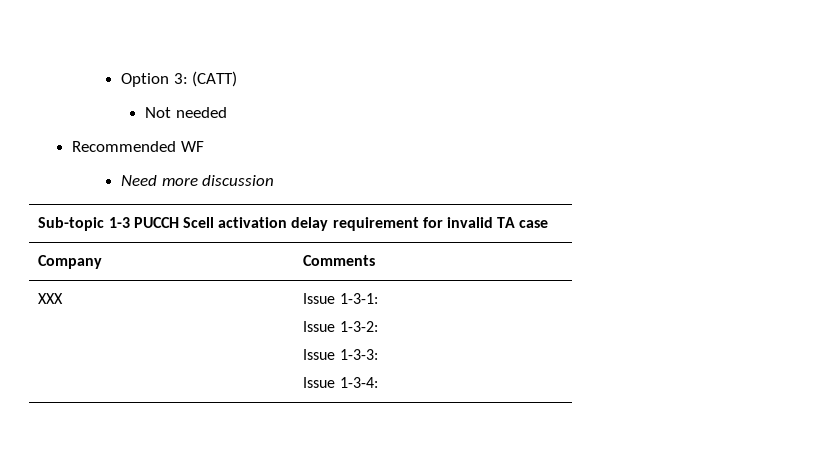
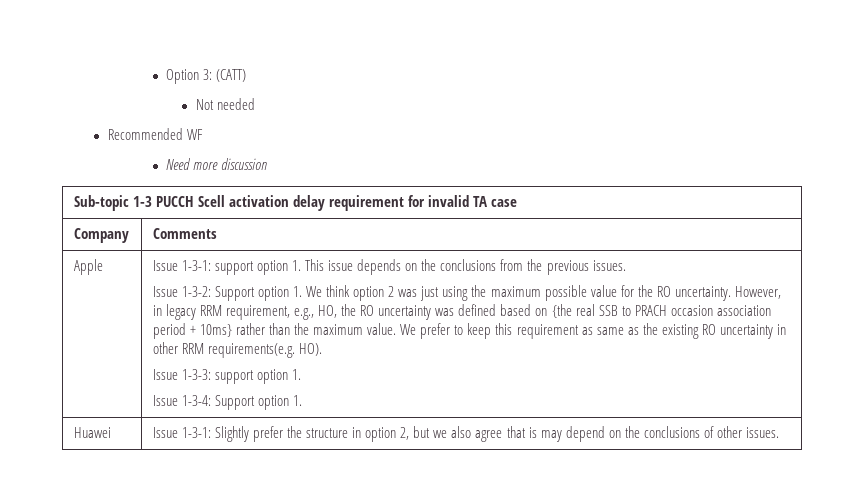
- XXX | Issue 1-3-1:
- Issue 1-3-2:
+ Apple | Issue 1-3-1: support option 1. This issue depends on the conclusions from the previous issues.
+ Issue 1-3-2: Support option 1. We think option 2 was just using the maximum possible value for the RO uncertainty. However, in legacy RRM requirement, e.g., HO, the RO uncertainty was defined based on {the real SSB to PRACH occasion association period + 10ms} rather than the maximum value. We prefer to keep this requirement as same as the existing RO uncertainty in other RRM requirements(e.g. HO).
- Issue 1-3-3:
+ Issue 1-3-3: support option 1.
- Issue 1-3-4:
+ Issue 1-3-4: Support option 1.
+ Huawei | Issue 1-3-1: Slightly prefer the structure in option 2, but we also agree that is may depend on the conclusions of other issues.

